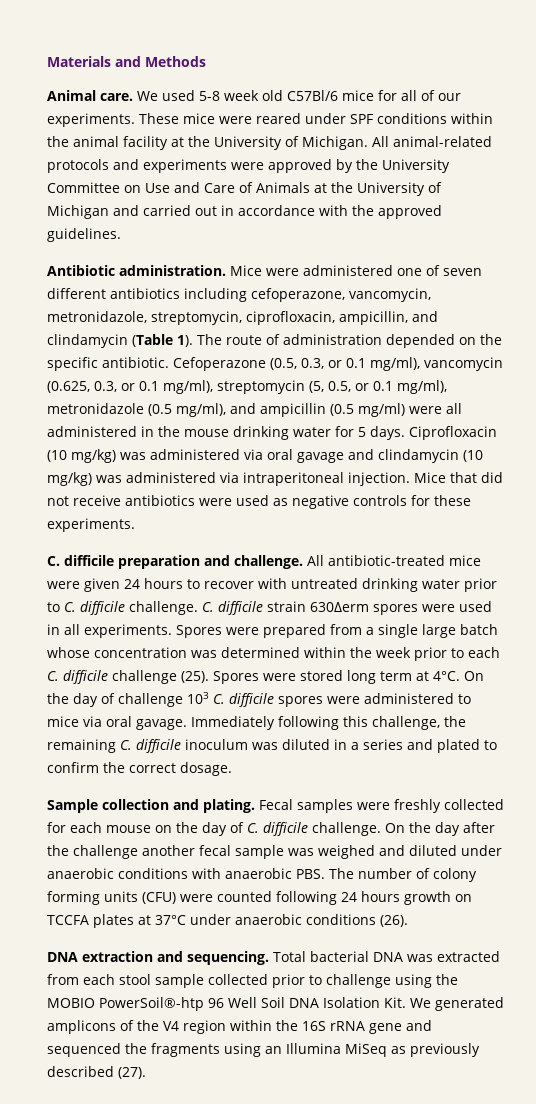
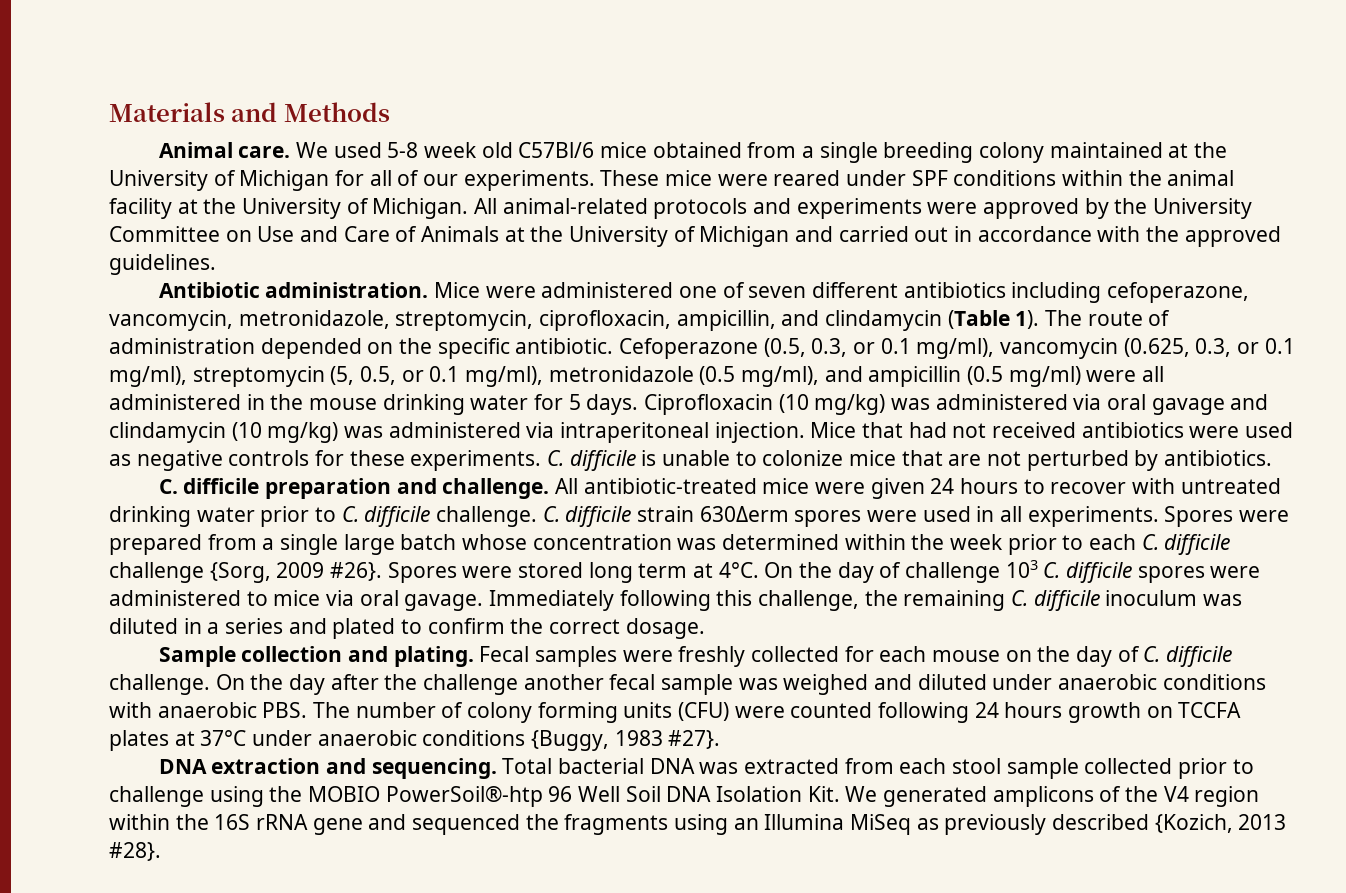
- We used 5-8 week old C57Bl/6 mice for all of our experiments.
+ We used 5-8 week old C57Bl/6 mice obtained from a single breeding colony maintained at the University of Michigan for all of our experiments.
- Mice that did not receive antibiotics were used as negative controls for these experiments.
+ Mice that had not received antibiotics were used as negative controls for these experiments. C. difficile is unable to colonize mice that are not perturbed by antibiotics.
- Spores were prepared from a single large batch whose concentration was determined within the week prior to each C. difficile challenge (25).
+ Spores were prepared from a single large batch whose concentration was determined within the week prior to each C. difficile challenge {Sorg, 2009 #26}.
- On the day after the challenge another fecal sample was weighed and diluted under anaerobic conditions with anaerobic PBS. The number of colony forming units (CFU) were counted following 24 hours growth on TCCFA plates at 37°C under anaerobic conditions (26).
+ On the day after the challenge another fecal sample was weighed and diluted under anaerobic conditions with anaerobic PBS. The number of colony forming units (CFU) were counted following 24 hours growth on TCCFA plates at 37°C under anaerobic conditions {Buggy, 1983 #27}.
- Total bacterial DNA was extracted from each stool sample collected prior to challenge using the MOBIO PowerSoil®-htp 96 Well Soil DNA Isolation Kit. We generated amplicons of the V4 region within the 16S rRNA gene and sequenced the fragments using an Illumina MiSeq as previously described (27).
+ Total bacterial DNA was extracted from each stool sample collected prior to challenge using the MOBIO PowerSoil®-htp 96 Well Soil DNA Isolation Kit. We generated amplicons of the V4 region within the 16S rRNA gene and sequenced the fragments using an Illumina MiSeq as previously described {Kozich, 2013 #28}.

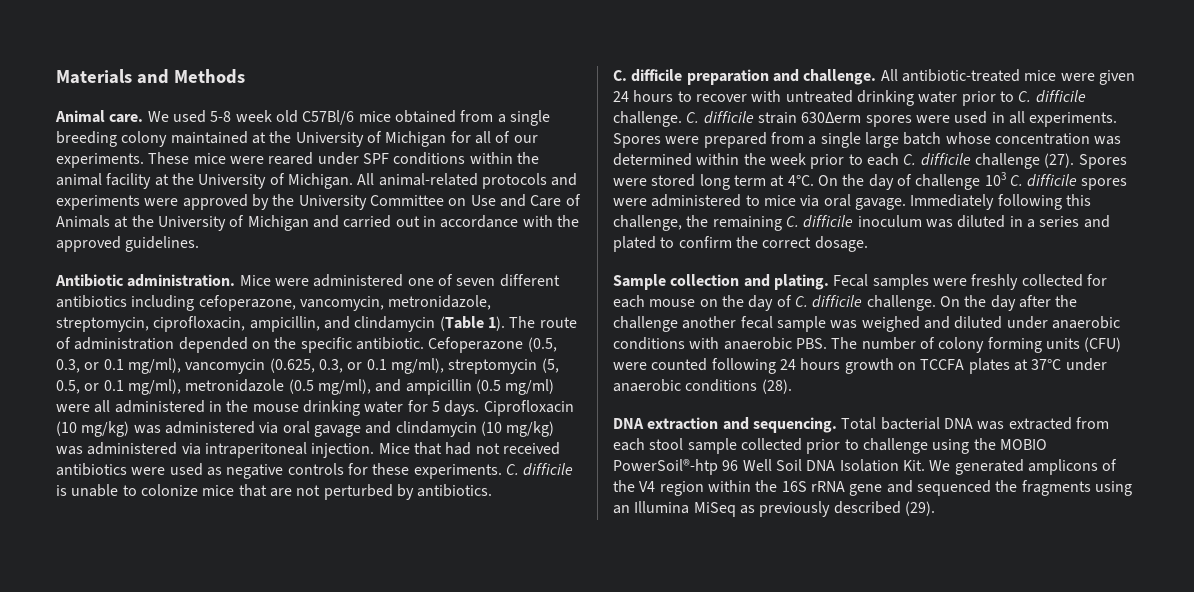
- Spores were prepared from a single large batch whose concentration was determined within the week prior to each C. difficile challenge {Sorg, 2009 #26}.
+ Spores were prepared from a single large batch whose concentration was determined within the week prior to each C. difficile challenge (27).
- On the day after the challenge another fecal sample was weighed and diluted under anaerobic conditions with anaerobic PBS. The number of colony forming units (CFU) were counted following 24 hours growth on TCCFA plates at 37°C under anaerobic conditions {Buggy, 1983 #27}.
+ On the day after the challenge another fecal sample was weighed and diluted under anaerobic conditions with anaerobic PBS. The number of colony forming units (CFU) were counted following 24 hours growth on TCCFA plates at 37°C under anaerobic conditions (28).
- Total bacterial DNA was extracted from each stool sample collected prior to challenge using the MOBIO PowerSoil®-htp 96 Well Soil DNA Isolation Kit. We generated amplicons of the V4 region within the 16S rRNA gene and sequenced the fragments using an Illumina MiSeq as previously described {Kozich, 2013 #28}.
+ Total bacterial DNA was extracted from each stool sample collected prior to challenge using the MOBIO PowerSoil®-htp 96 Well Soil DNA Isolation Kit. We generated amplicons of the V4 region within the 16S rRNA gene and sequenced the fragments using an Illumina MiSeq as previously described (29).

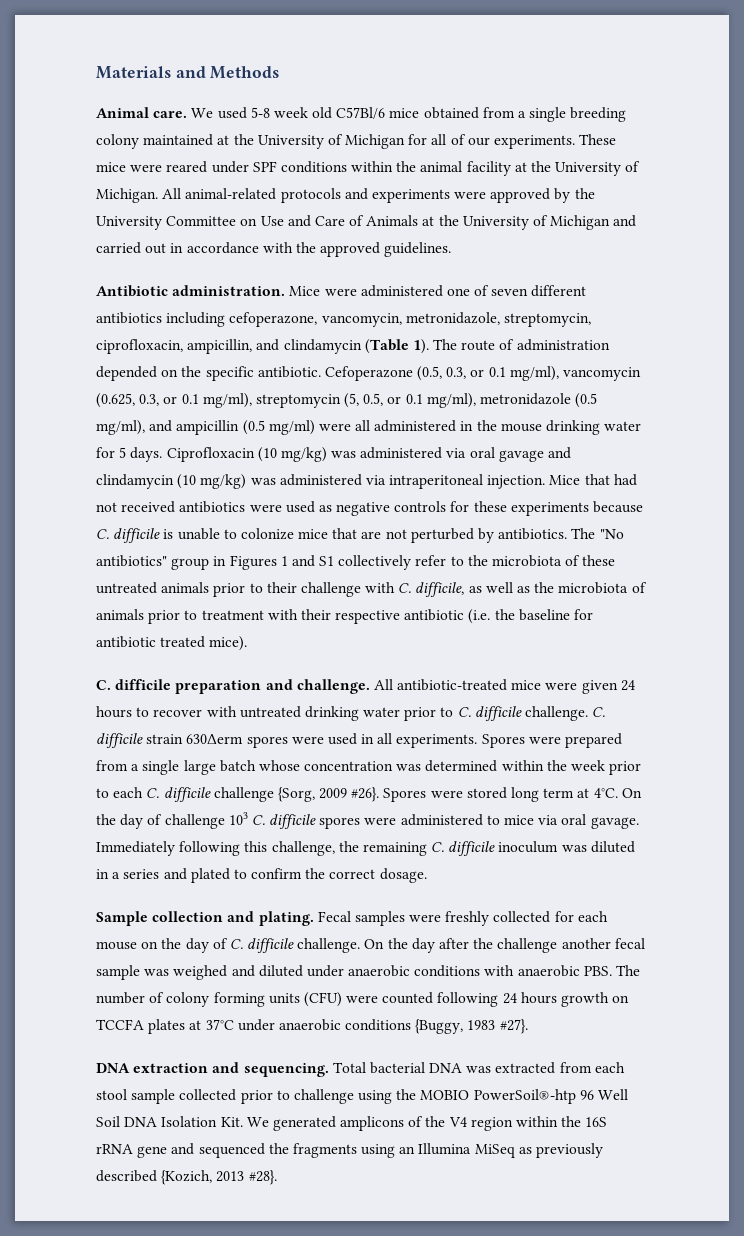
- Mice that had not received antibiotics were used as negative controls for these experiments. C. difficile is unable to colonize mice that are not perturbed by antibiotics.
+ Mice that had not received antibiotics were used as negative controls for these experiments because C. difficile is unable to colonize mice that are not perturbed by antibiotics. The "No antibiotics" group in Figures 1 and S1 collectively refer to the microbiota of these untreated animals prior to their challenge with C. difficile, as well as the microbiota of animals prior to treatment with their respective antibiotic (i.e. the baseline for antibiotic treated mice).
- Spores were prepared from a single large batch whose concentration was determined within the week prior to each C. difficile challenge (27).
+ Spores were prepared from a single large batch whose concentration was determined within the week prior to each C. difficile challenge {Sorg, 2009 #26}.
- On the day after the challenge another fecal sample was weighed and diluted under anaerobic conditions with anaerobic PBS. The number of colony forming units (CFU) were counted following 24 hours growth on TCCFA plates at 37°C under anaerobic conditions (28).
+ On the day after the challenge another fecal sample was weighed and diluted under anaerobic conditions with anaerobic PBS. The number of colony forming units (CFU) were counted following 24 hours growth on TCCFA plates at 37°C under anaerobic conditions {Buggy, 1983 #27}.
- Total bacterial DNA was extracted from each stool sample collected prior to challenge using the MOBIO PowerSoil®-htp 96 Well Soil DNA Isolation Kit. We generated amplicons of the V4 region within the 16S rRNA gene and sequenced the fragments using an Illumina MiSeq as previously described (29).
+ Total bacterial DNA was extracted from each stool sample collected prior to challenge using the MOBIO PowerSoil®-htp 96 Well Soil DNA Isolation Kit. We generated amplicons of the V4 region within the 16S rRNA gene and sequenced the fragments using an Illumina MiSeq as previously described {Kozich, 2013 #28}.

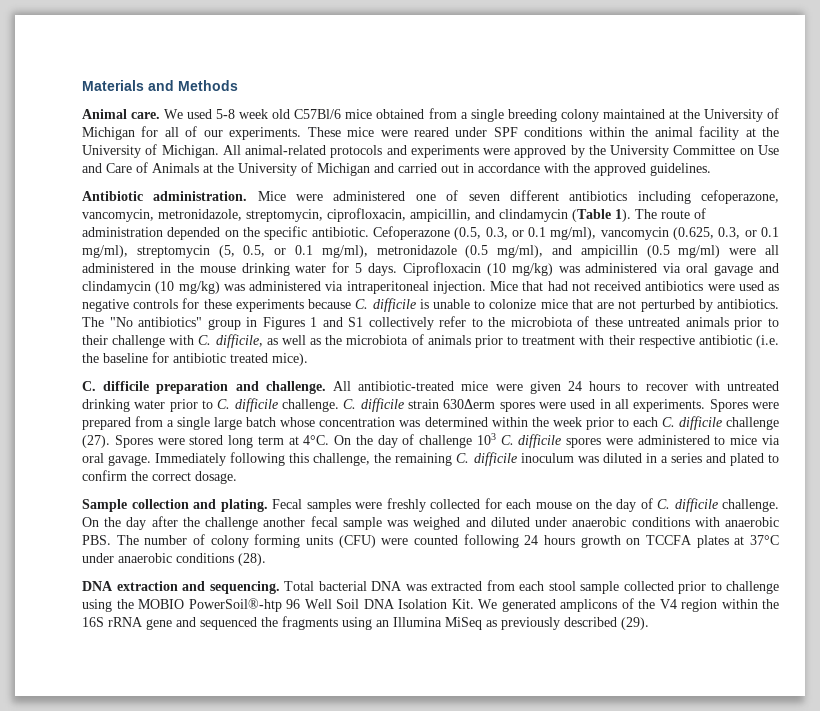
- Spores were prepared from a single large batch whose concentration was determined within the week prior to each C. difficile challenge {Sorg, 2009 #26}.
+ Spores were prepared from a single large batch whose concentration was determined within the week prior to each C. difficile challenge (27).
- On the day after the challenge another fecal sample was weighed and diluted under anaerobic conditions with anaerobic PBS. The number of colony forming units (CFU) were counted following 24 hours growth on TCCFA plates at 37°C under anaerobic conditions {Buggy, 1983 #27}.
+ On the day after the challenge another fecal sample was weighed and diluted under anaerobic conditions with anaerobic PBS. The number of colony forming units (CFU) were counted following 24 hours growth on TCCFA plates at 37°C under anaerobic conditions (28).
- Total bacterial DNA was extracted from each stool sample collected prior to challenge using the MOBIO PowerSoil®-htp 96 Well Soil DNA Isolation Kit. We generated amplicons of the V4 region within the 16S rRNA gene and sequenced the fragments using an Illumina MiSeq as previously described {Kozich, 2013 #28}.
+ Total bacterial DNA was extracted from each stool sample collected prior to challenge using the MOBIO PowerSoil®-htp 96 Well Soil DNA Isolation Kit. We generated amplicons of the V4 region within the 16S rRNA gene and sequenced the fragments using an Illumina MiSeq as previously described (29).

